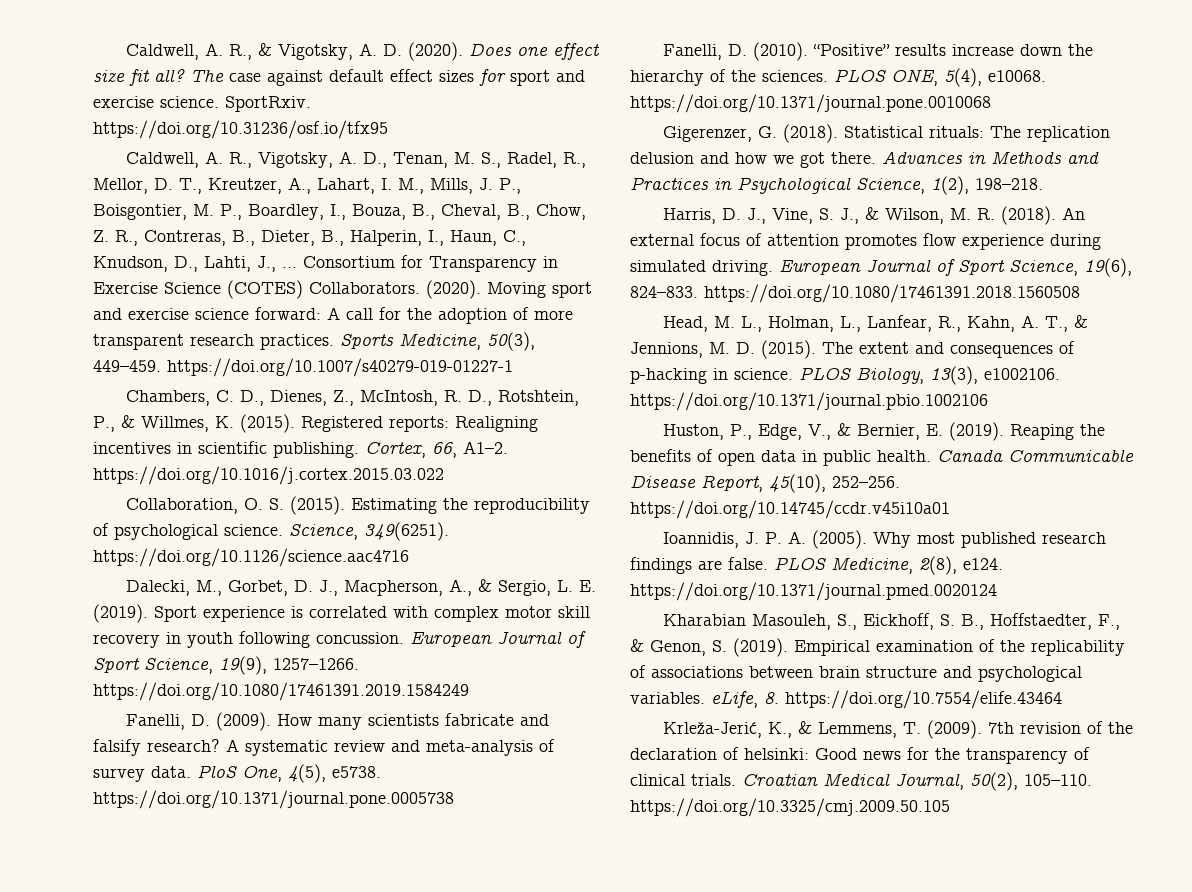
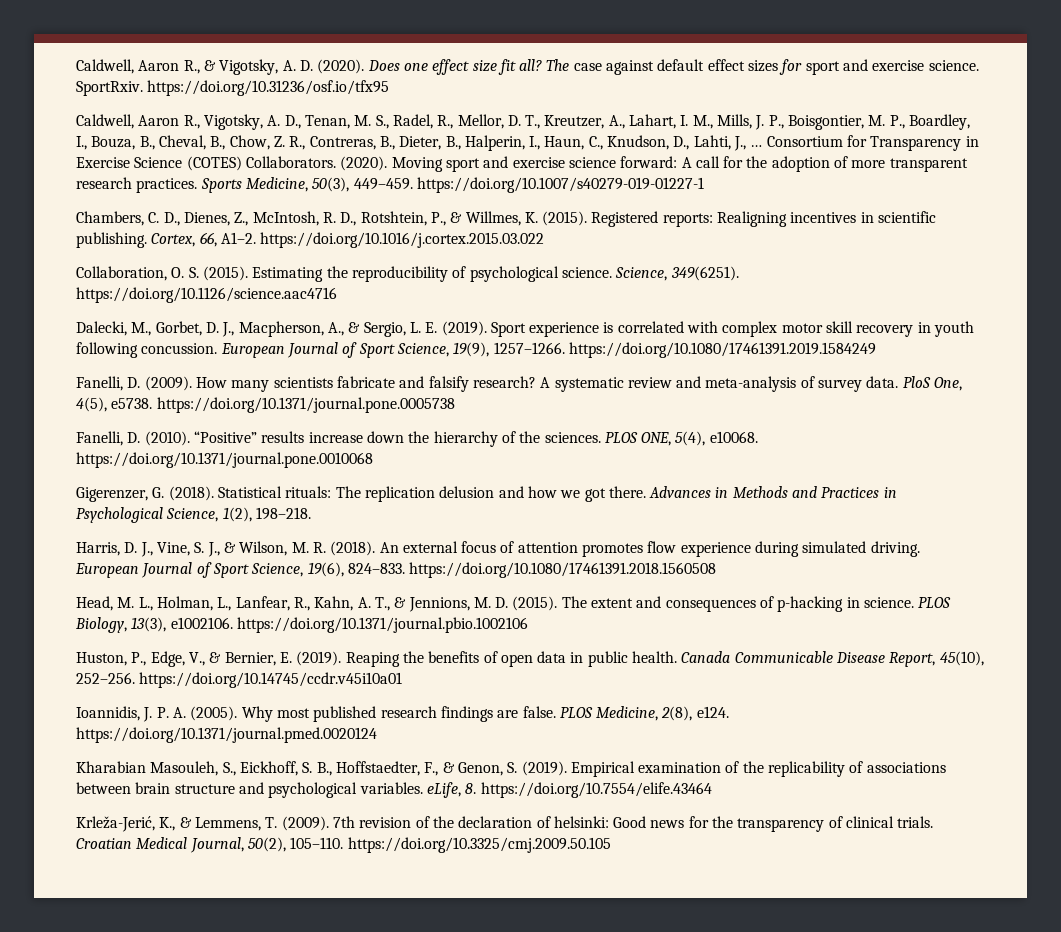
- Caldwell, A. R., & Vigotsky, A. D. (2020).
+ Caldwell, Aaron R., & Vigotsky, A. D. (2020).
- Caldwell, A. R., Vigotsky, A. D., Tenan, M. S., Radel, R., Mellor, D. T., Kreutzer, A., Lahart, I. M., Mills, J. P., Boisgontier, M. P., Boardley, I., Bouza, B., Cheval, B., Chow, Z. R., Contreras, B., Dieter, B., Halperin, I., Haun, C., Knudson, D., Lahti, J., …
+ Caldwell, Aaron R., Vigotsky, A. D., Tenan, M. S., Radel, R., Mellor, D. T., Kreutzer, A., Lahart, I. M., Mills, J. P., Boisgontier, M. P., Boardley, I., Bouza, B., Cheval, B., Chow, Z. R., Contreras, B., Dieter, B., Halperin, I., Haun, C., Knudson, D., Lahti, J., …

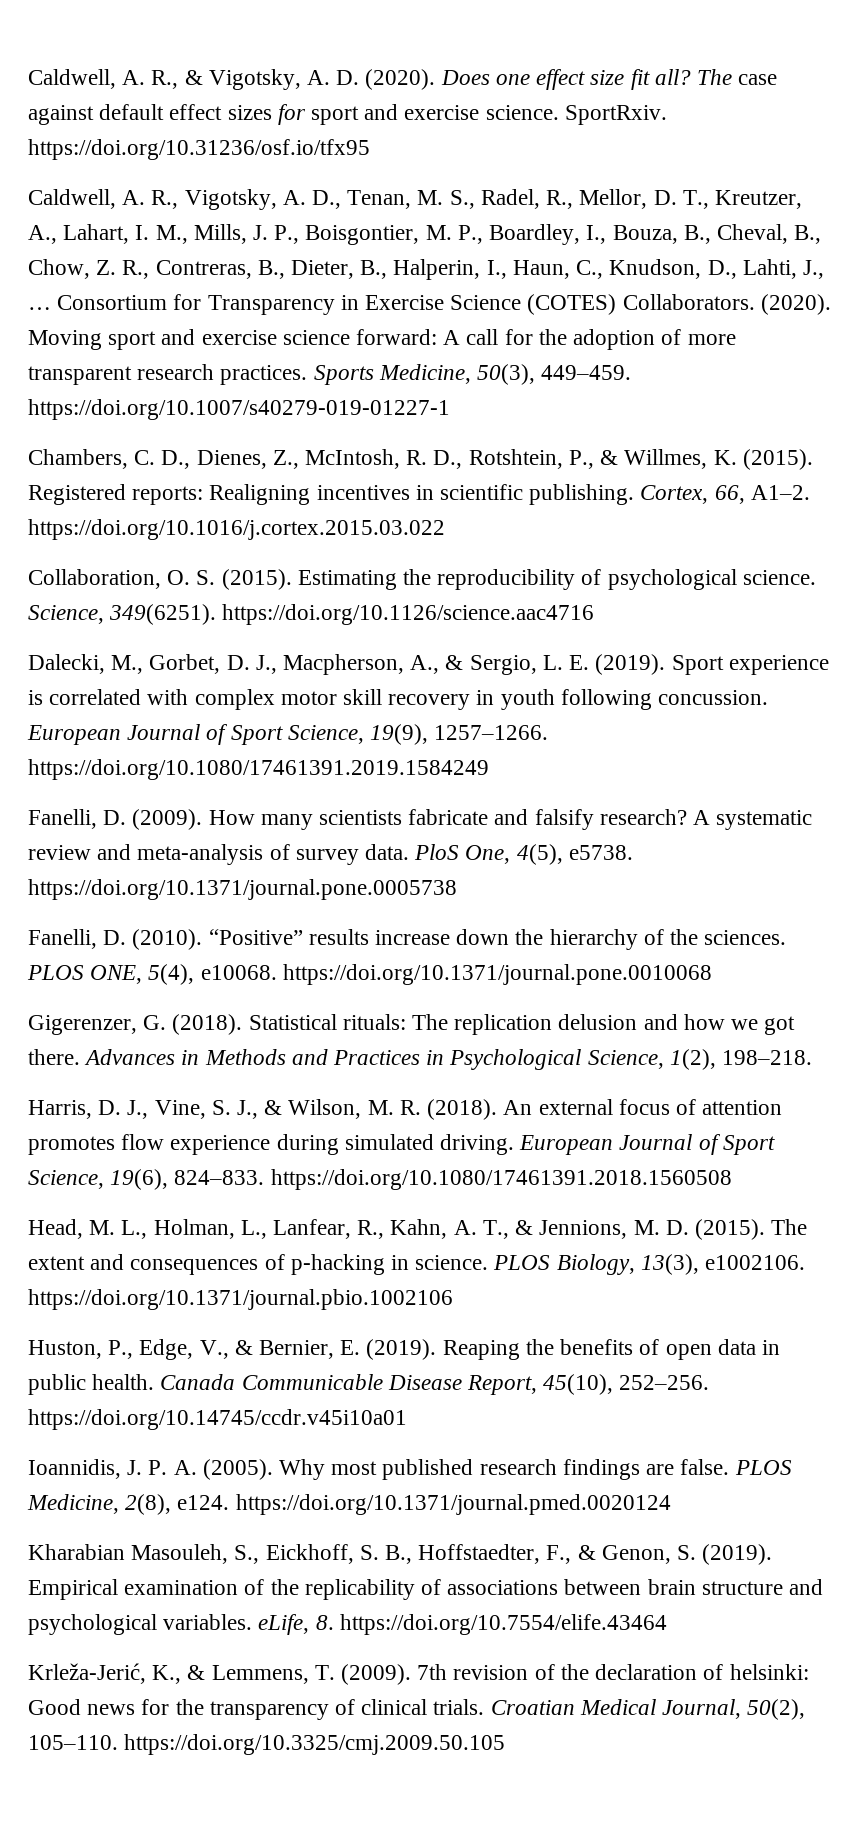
- Caldwell, Aaron R., & Vigotsky, A. D. (2020).
+ Caldwell, A. R., & Vigotsky, A. D. (2020).
- Caldwell, Aaron R., Vigotsky, A. D., Tenan, M. S., Radel, R., Mellor, D. T., Kreutzer, A., Lahart, I. M., Mills, J. P., Boisgontier, M. P., Boardley, I., Bouza, B., Cheval, B., Chow, Z. R., Contreras, B., Dieter, B., Halperin, I., Haun, C., Knudson, D., Lahti, J., …
+ Caldwell, A. R., Vigotsky, A. D., Tenan, M. S., Radel, R., Mellor, D. T., Kreutzer, A., Lahart, I. M., Mills, J. P., Boisgontier, M. P., Boardley, I., Bouza, B., Cheval, B., Chow, Z. R., Contreras, B., Dieter, B., Halperin, I., Haun, C., Knudson, D., Lahti, J., …

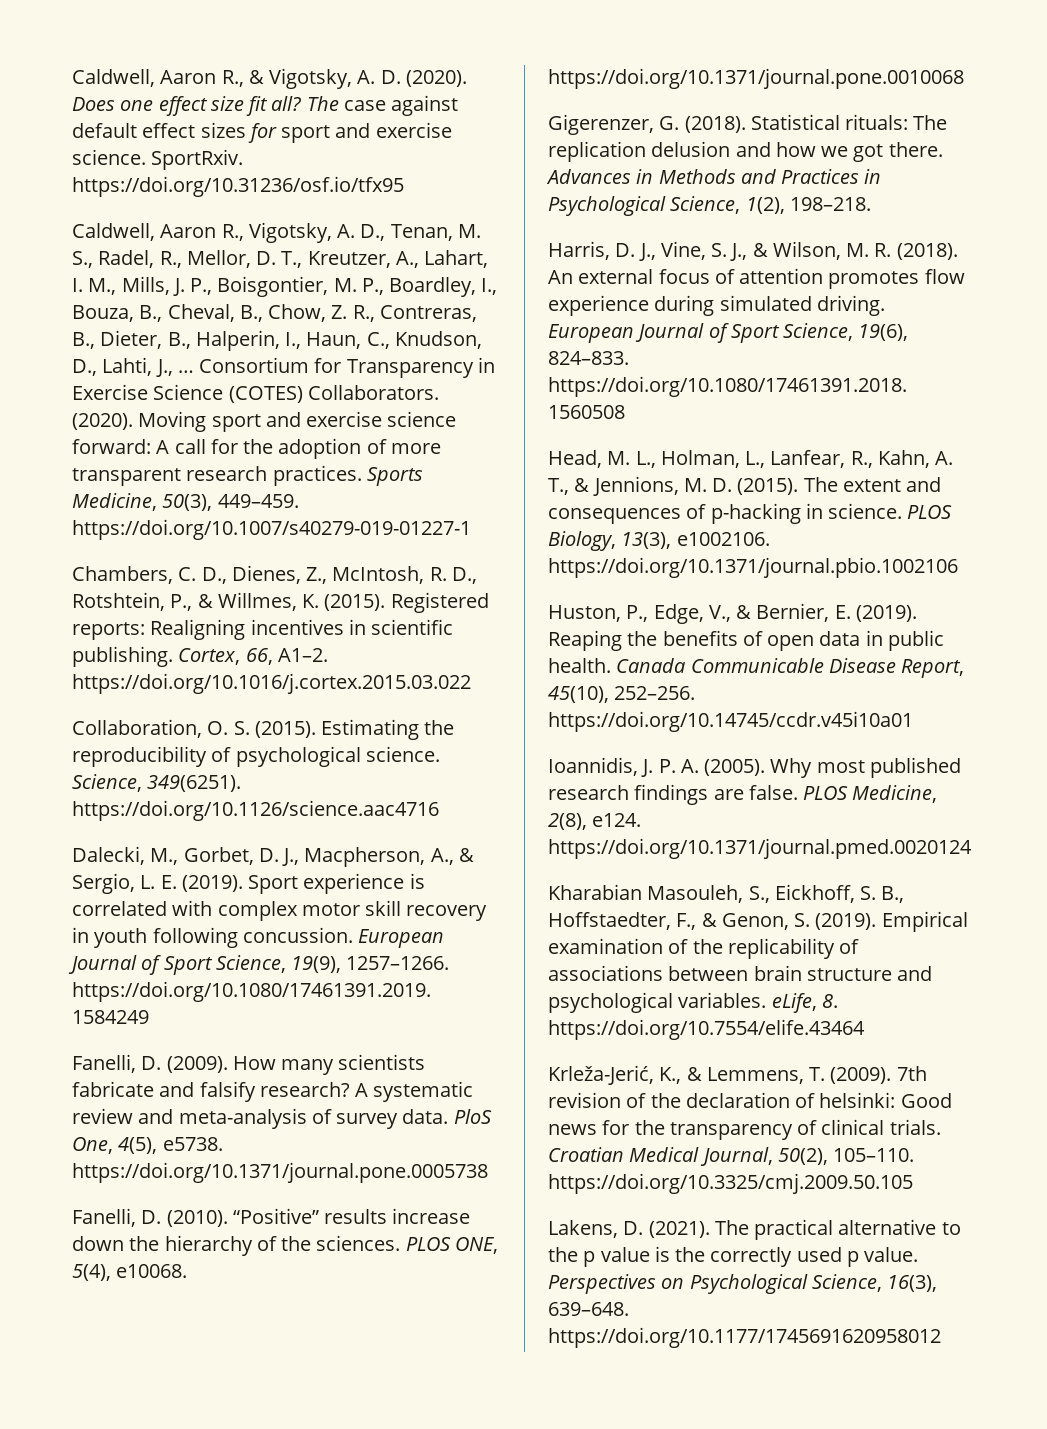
- Caldwell, A. R., & Vigotsky, A. D. (2020).
+ Caldwell, Aaron R., & Vigotsky, A. D. (2020).
- Caldwell, A. R., Vigotsky, A. D., Tenan, M. S., Radel, R., Mellor, D. T., Kreutzer, A., Lahart, I. M., Mills, J. P., Boisgontier, M. P., Boardley, I., Bouza, B., Cheval, B., Chow, Z. R., Contreras, B., Dieter, B., Halperin, I., Haun, C., Knudson, D., Lahti, J., …
+ Caldwell, Aaron R., Vigotsky, A. D., Tenan, M. S., Radel, R., Mellor, D. T., Kreutzer, A., Lahart, I. M., Mills, J. P., Boisgontier, M. P., Boardley, I., Bouza, B., Cheval, B., Chow, Z. R., Contreras, B., Dieter, B., Halperin, I., Haun, C., Knudson, D., Lahti, J., …
+ Lakens, D. (2021). The practical alternative to the p value is the correctly used p value. Perspectives on Psychological Science, 16(3), 639–648. https://doi.org/10.1177/1745691620958012

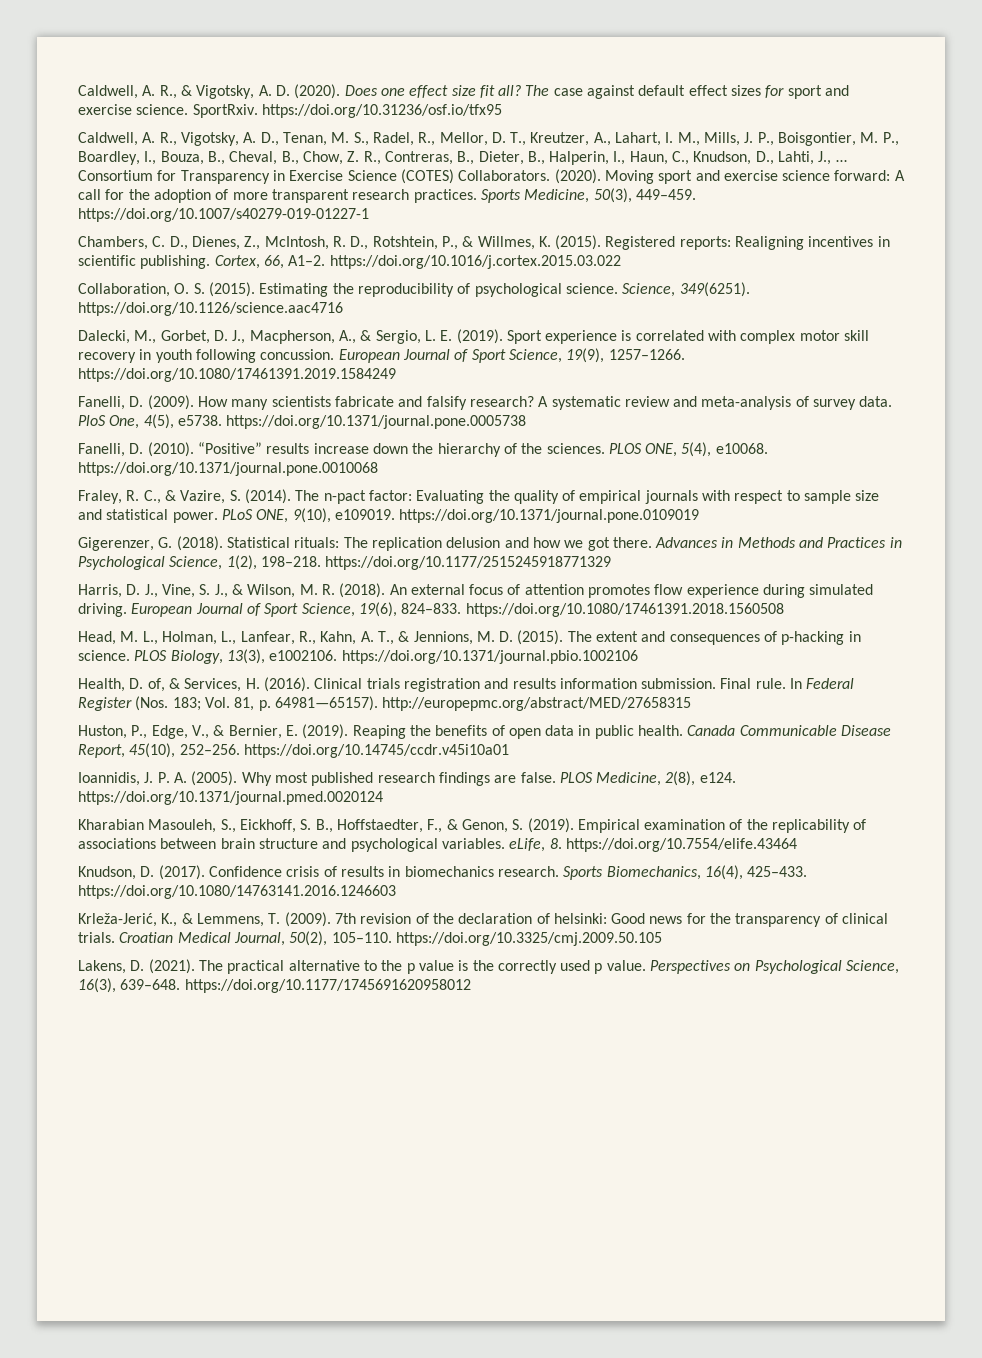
- Caldwell, Aaron R., & Vigotsky, A. D. (2020).
+ Caldwell, A. R., & Vigotsky, A. D. (2020).
- Caldwell, Aaron R., Vigotsky, A. D., Tenan, M. S., Radel, R., Mellor, D. T., Kreutzer, A., Lahart, I. M., Mills, J. P., Boisgontier, M. P., Boardley, I., Bouza, B., Cheval, B., Chow, Z. R., Contreras, B., Dieter, B., Halperin, I., Haun, C., Knudson, D., Lahti, J., …
+ Caldwell, A. R., Vigotsky, A. D., Tenan, M. S., Radel, R., Mellor, D. T., Kreutzer, A., Lahart, I. M., Mills, J. P., Boisgontier, M. P., Boardley, I., Bouza, B., Cheval, B., Chow, Z. R., Contreras, B., Dieter, B., Halperin, I., Haun, C., Knudson, D., Lahti, J., …
+ Fraley, R. C., & Vazire, S. (2014). The n-pact factor: Evaluating the quality of empirical journals with respect to sample size and statistical power. PLoS ONE, 9(10), e109019. https://doi.org/10.1371/journal.pone.0109019
- Advances in Methods and Practices in Psychological Science, 1(2), 198–218.
+ Advances in Methods and Practices in Psychological Science, 1(2), 198–218. https://doi.org/10.1177/2515245918771329
+ Health, D. of, & Services, H. (2016). Clinical trials registration and results information submission. Final rule. In Federal Register (Nos. 183; Vol. 81, p. 64981—65157). http://europepmc.org/abstract/MED/27658315
+ Knudson, D. (2017). Confidence crisis of results in biomechanics research. Sports Biomechanics, 16(4), 425–433. https://doi.org/10.1080/14763141.2016.1246603

